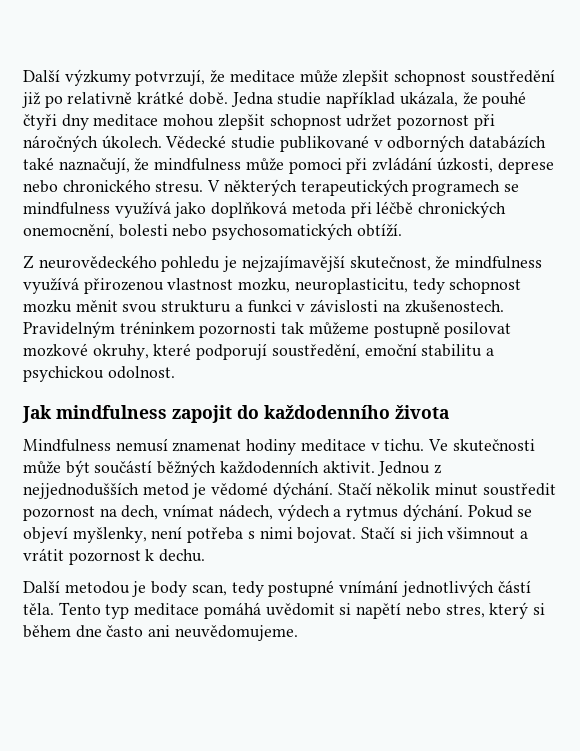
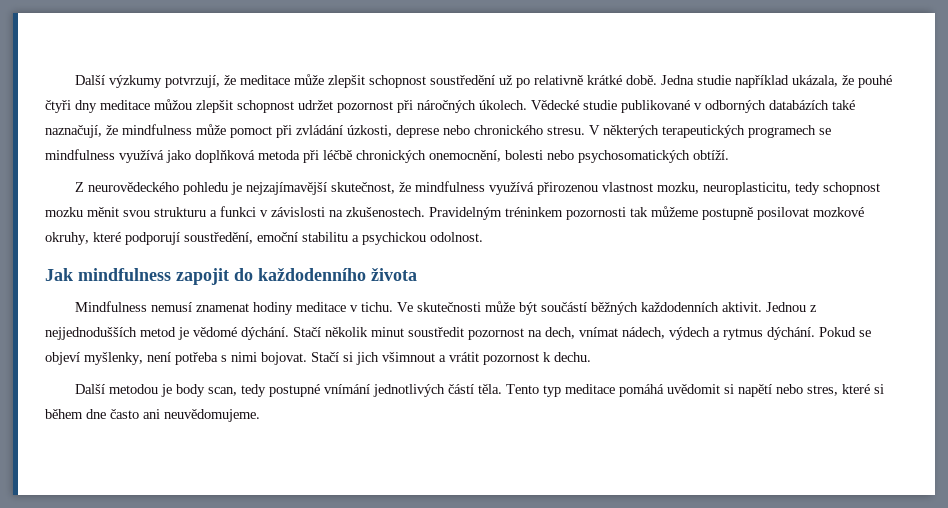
- Další výzkumy potvrzují, že meditace může zlepšit schopnost soustředění již po relativně krátké době.
+ Další výzkumy potvrzují, že meditace může zlepšit schopnost soustředění už po relativně krátké době.
- Jedna studie například ukázala, že pouhé čtyři dny meditace mohou zlepšit schopnost udržet pozornost při náročných úkolech.
+ Jedna studie například ukázala, že pouhé čtyři dny meditace můžou zlepšit schopnost udržet pozornost při náročných úkolech.
- Vědecké studie publikované v odborných databázích také naznačují, že mindfulness může pomoci při zvládání úzkosti, deprese nebo chronického stresu.
+ Vědecké studie publikované v odborných databázích také naznačují, že mindfulness může pomoct při zvládání úzkosti, deprese nebo chronického stresu.
- Tento typ meditace pomáhá uvědomit si napětí nebo stres, který si během dne často ani neuvědomujeme.
+ Tento typ meditace pomáhá uvědomit si napětí nebo stres, které si během dne často ani neuvědomujeme.

